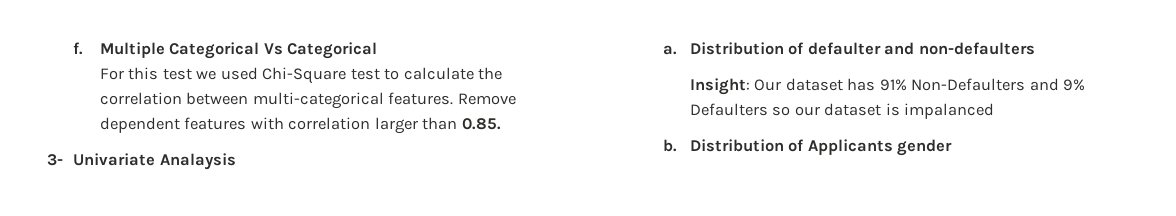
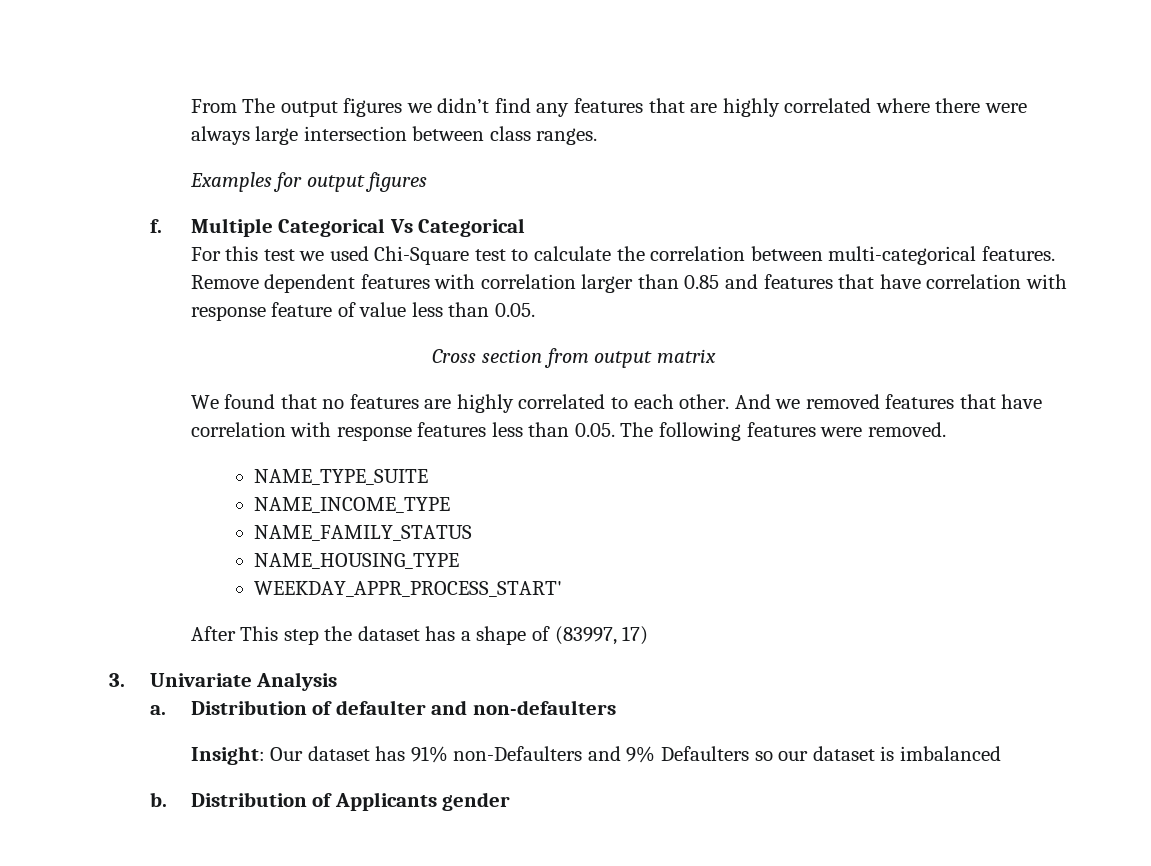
+ From The output figures we didn’t find any features that are highly correlated where there were always large intersection between class ranges.
+ Examples for output figures
- Remove dependent features with correlation larger than 0.85.
- 3- Univariate Analaysis
+ Remove dependent features with correlation larger than 0.85 and features that have correlation with response feature of value less than 0.05.
+ Cross section from output matrix
+ We found that no features are highly correlated to each other. And we removed features that have correlation with response features less than 0.05. The following features were removed.
+ NAME_TYPE_SUITE
+ NAME_INCOME_TYPE
+ NAME_FAMILY_STATUS
+ NAME_HOUSING_TYPE
+ WEEKDAY_APPR_PROCESS_START'
+ After This step the dataset has a shape of (83997, 17)
+ 3. Univariate Analysis
- Insight: Our dataset has 91% Non-Defaulters and 9% Defaulters so our dataset is impalanced
+ Insight: Our dataset has 91% non-Defaulters and 9% Defaulters so our dataset is imbalanced

